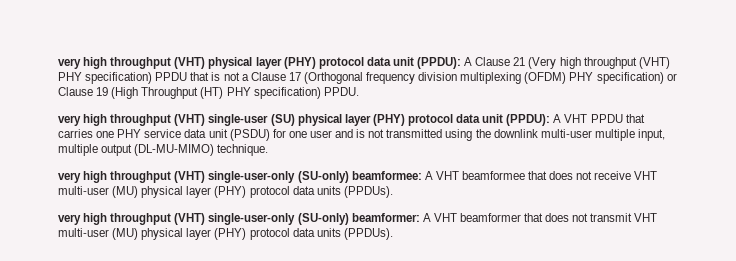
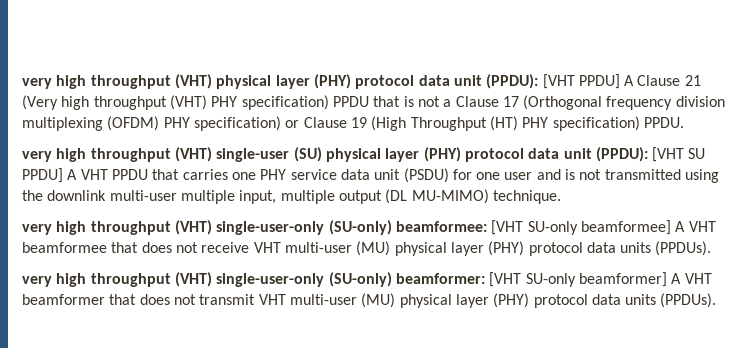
- very high throughput (VHT) physical layer (PHY) protocol data unit (PPDU): A Clause 21 (Very high throughput (VHT) PHY specification) PPDU that is not a Clause 17 (Orthogonal frequency division multiplexing (OFDM) PHY specification) or Clause 19 (High Throughput (HT) PHY specification) PPDU.
+ very high throughput (VHT) physical layer (PHY) protocol data unit (PPDU): [VHT PPDU] A Clause 21 (Very high throughput (VHT) PHY specification) PPDU that is not a Clause 17 (Orthogonal frequency division multiplexing (OFDM) PHY specification) or Clause 19 (High Throughput (HT) PHY specification) PPDU.
- very high throughput (VHT) single-user (SU) physical layer (PHY) protocol data unit (PPDU): A VHT PPDU that carries one PHY service data unit (PSDU) for one user and is not transmitted using the downlink multi-user multiple input, multiple output (DL-MU-MIMO) technique.
+ very high throughput (VHT) single-user (SU) physical layer (PHY) protocol data unit (PPDU): [VHT SU PPDU] A VHT PPDU that carries one PHY service data unit (PSDU) for one user and is not transmitted using the downlink multi-user multiple input, multiple output (DL MU-MIMO) technique.
- very high throughput (VHT) single-user-only (SU-only) beamformee: A VHT beamformee that does not receive VHT multi-user (MU) physical layer (PHY) protocol data units (PPDUs).
+ very high throughput (VHT) single-user-only (SU-only) beamformee: [VHT SU-only beamformee] A VHT beamformee that does not receive VHT multi-user (MU) physical layer (PHY) protocol data units (PPDUs).
- very high throughput (VHT) single-user-only (SU-only) beamformer: A VHT beamformer that does not transmit VHT multi-user (MU) physical layer (PHY) protocol data units (PPDUs).
+ very high throughput (VHT) single-user-only (SU-only) beamformer: [VHT SU-only beamformer] A VHT beamformer that does not transmit VHT multi-user (MU) physical layer (PHY) protocol data units (PPDUs).

